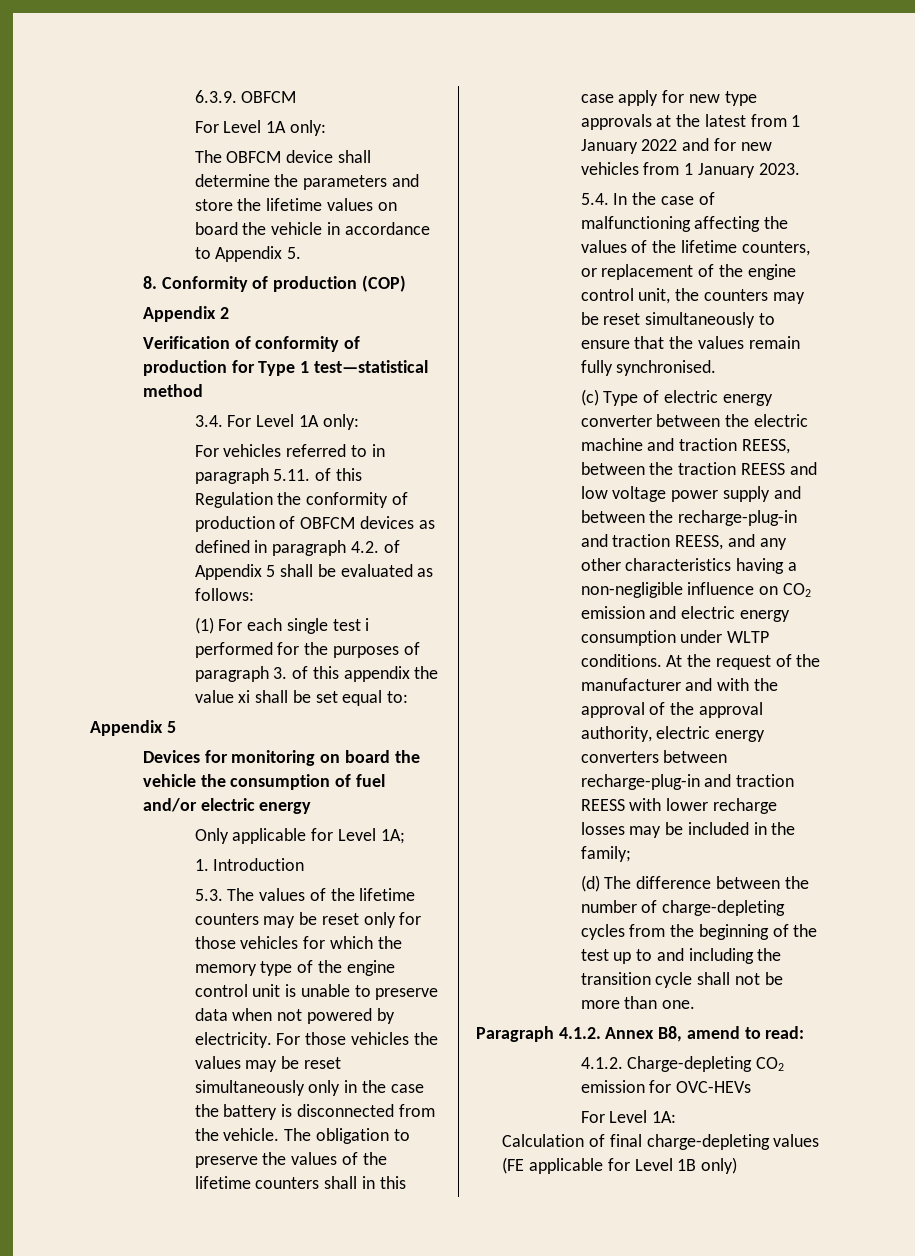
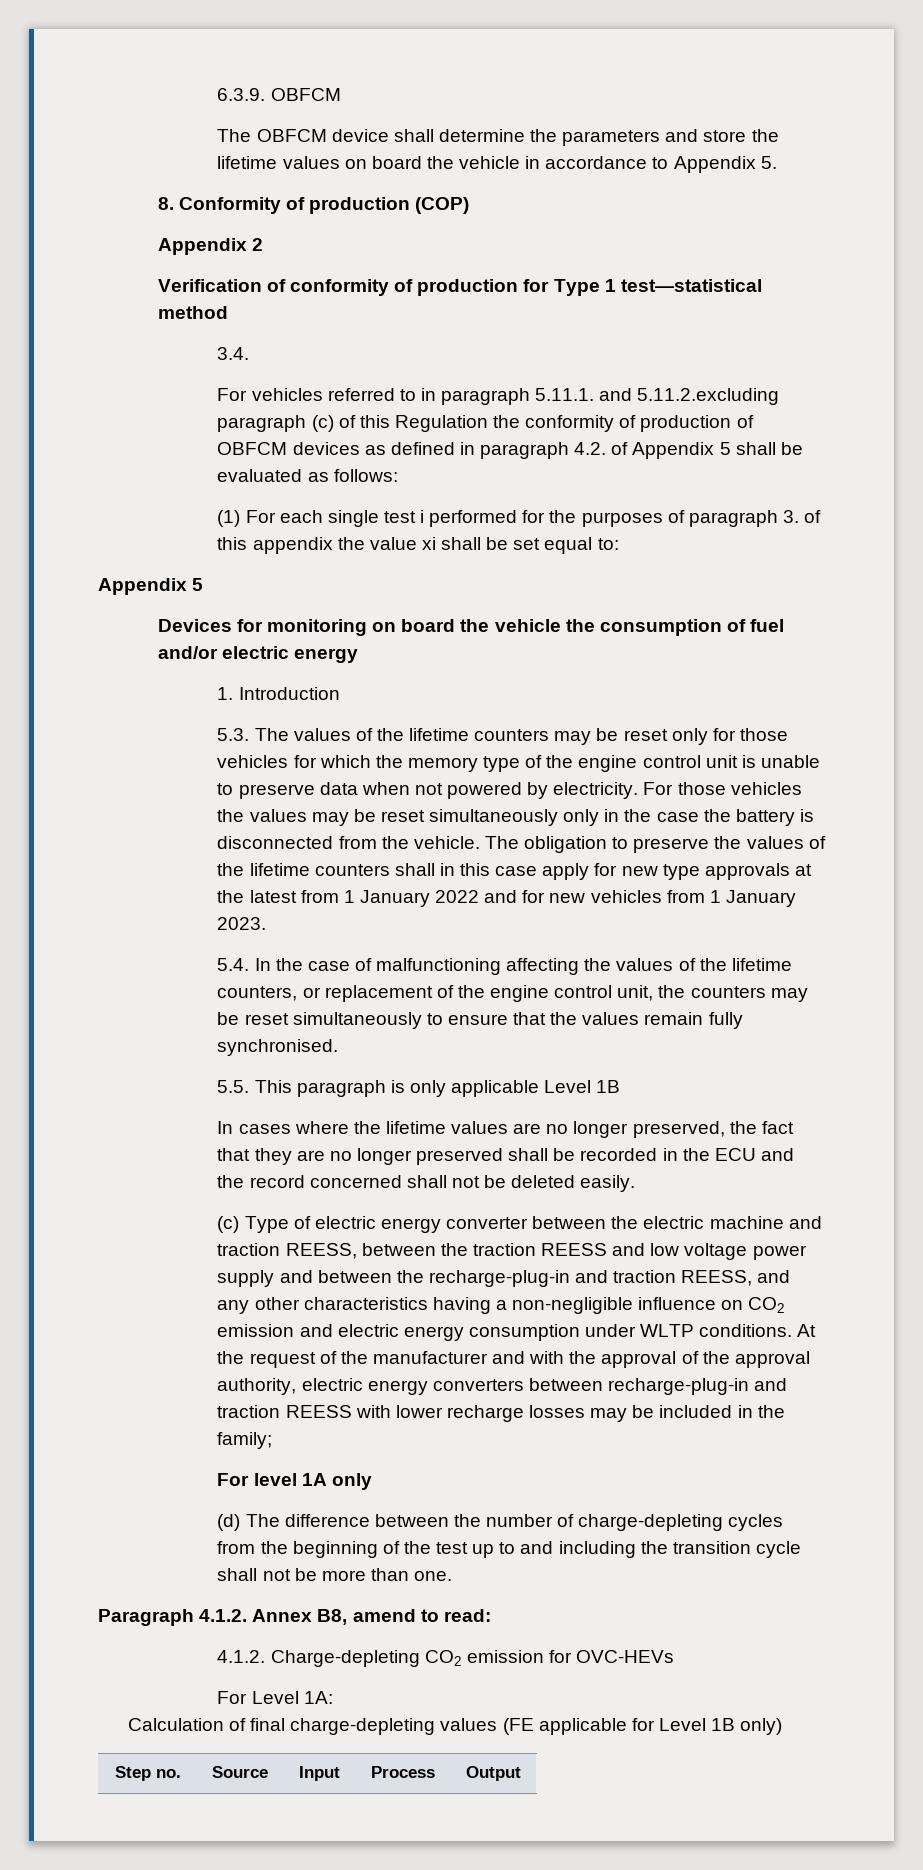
  6.3.9. OBFCM
- For Level 1A only:
- 3.4. For Level 1A only:
+ 3.4.
- For vehicles referred to in paragraph 5.11. of this Regulation the conformity of production of OBFCM devices as defined in paragraph 4.2. of Appendix 5 shall be evaluated as follows:
+ For vehicles referred to in paragraph 5.11.1. and 5.11.2.excluding paragraph (c) of this Regulation the conformity of production of OBFCM devices as defined in paragraph 4.2. of Appendix 5 shall be evaluated as follows:
- Only applicable for Level 1A;
+ 5.5. This paragraph is only applicable Level 1B
+ In cases where the lifetime values are no longer preserved, the fact that they are no longer preserved shall be recorded in the ECU and the record concerned shall not be deleted easily.
+ For level 1A only
+ Step no. | Source | Input | Process | Output

